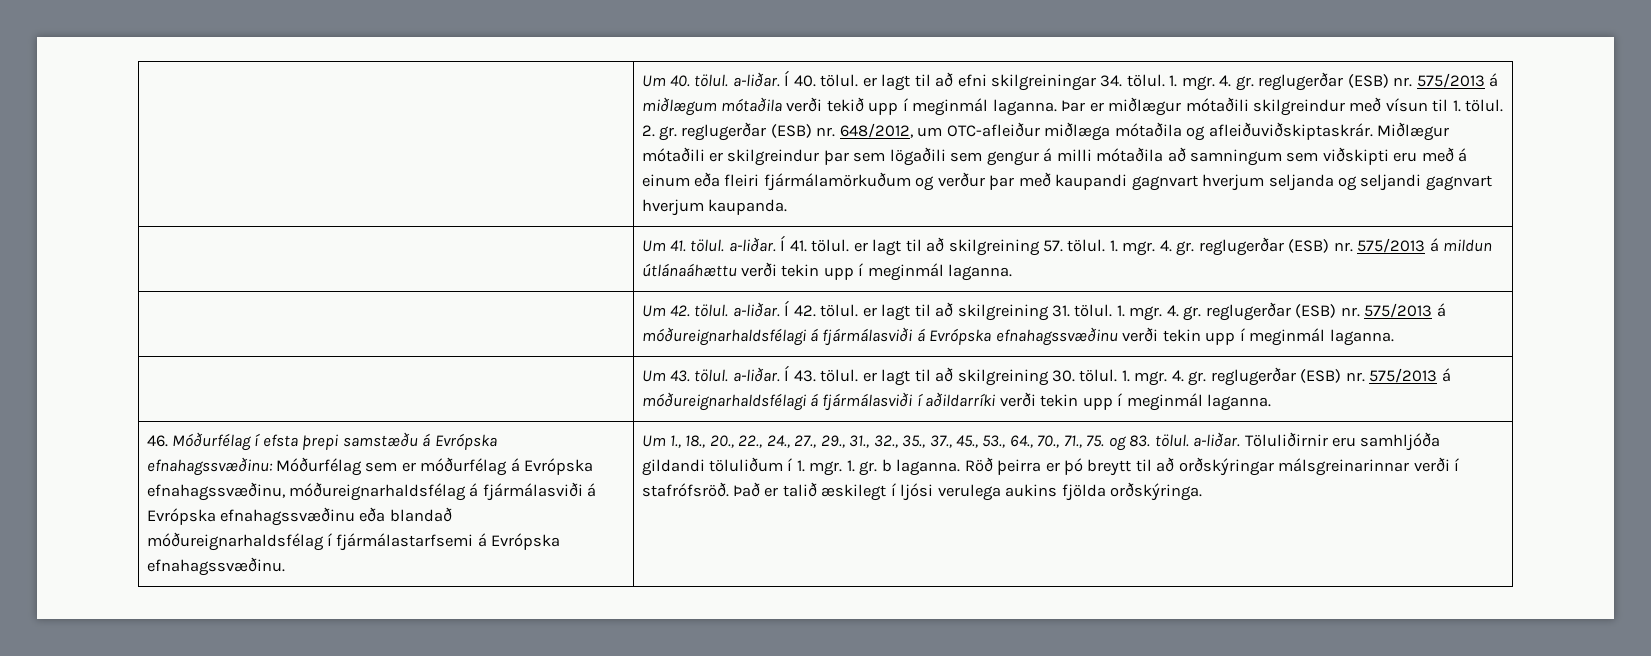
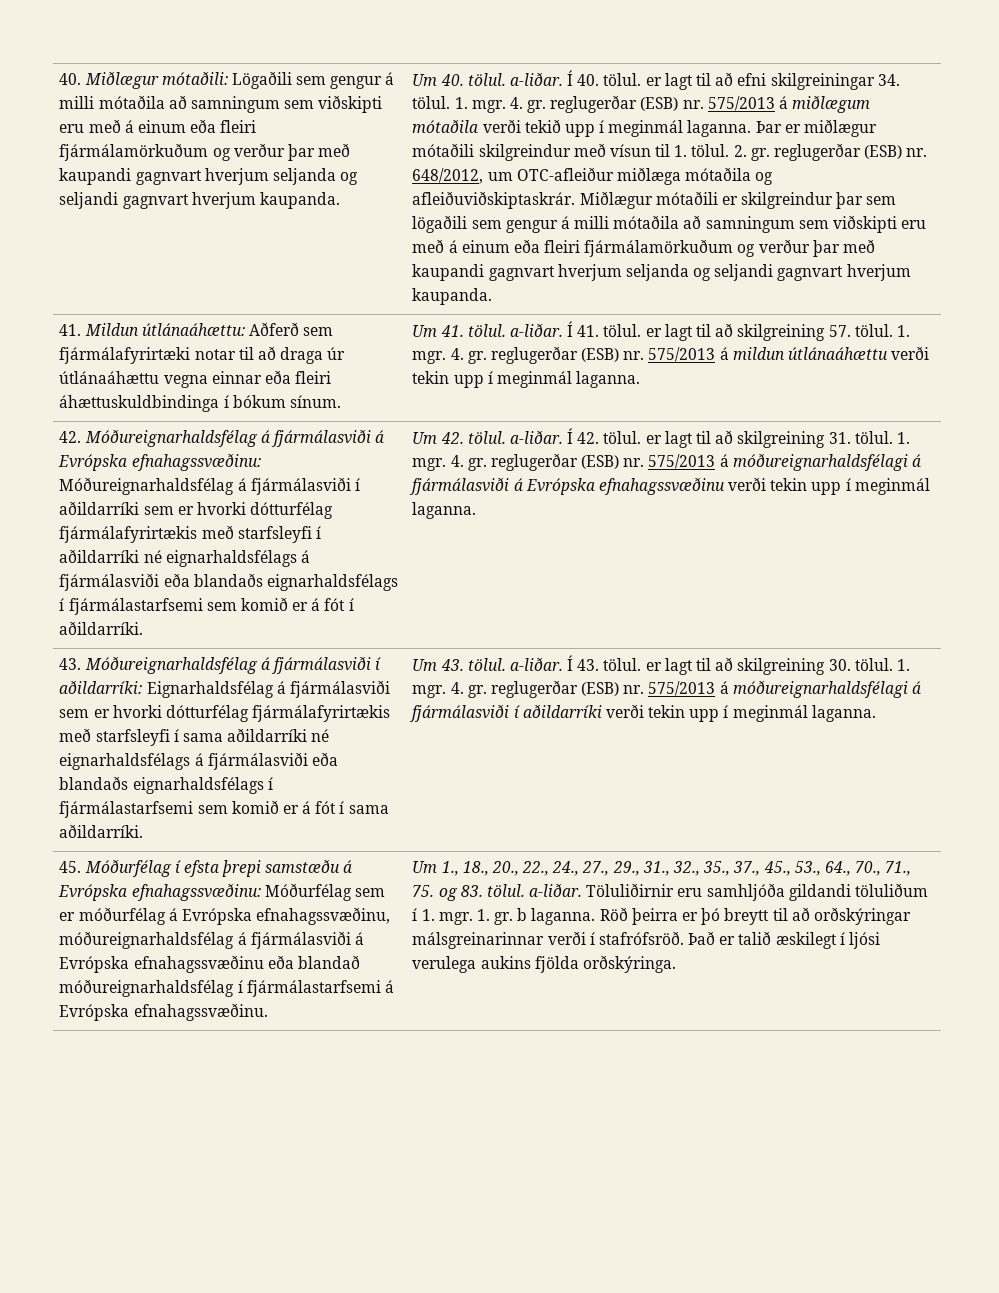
+ 40. Miðlægur mótaðili: Lögaðili sem gengur á milli mótaðila að samningum sem viðskipti eru með á einum eða fleiri fjármálamörkuðum og verður þar með kaupandi gagnvart hverjum seljanda og seljandi gagnvart hverjum kaupanda.
+ 41. Mildun útlánaáhættu: Aðferð sem fjármálafyrirtæki notar til að draga úr útlánaáhættu vegna einnar eða fleiri áhættuskuldbindinga í bókum sínum.
+ 42. Móðureignarhaldsfélag á fjármálasviði á Evrópska efnahagssvæðinu: Móðureignarhaldsfélag á fjármálasviði í aðildarríki sem er hvorki dótturfélag fjármálafyrirtækis með starfsleyfi í aðildarríki né eignarhaldsfélags á fjármálasviði eða blandaðs eignarhaldsfélags í fjármálastarfsemi sem komið er á fót í aðildarríki.
+ 43. Móðureignarhaldsfélag á fjármálasviði í aðildarríki: Eignarhaldsfélag á fjármálasviði sem er hvorki dótturfélag fjármálafyrirtækis með starfsleyfi í sama aðildarríki né eignarhaldsfélags á fjármálasviði eða blandaðs eignarhaldsfélags í fjármálastarfsemi sem komið er á fót í sama aðildarríki.
- 46. Móðurfélag í efsta þrepi samstæðu á Evrópska efnahagssvæðinu: Móðurfélag sem er móðurfélag á Evrópska efnahagssvæðinu, móðureignarhaldsfélag á fjármálasviði á Evrópska efnahagssvæðinu eða blandað móðureignarhaldsfélag í fjármálastarfsemi á Evrópska efnahagssvæðinu.
+ 45. Móðurfélag í efsta þrepi samstæðu á Evrópska efnahagssvæðinu: Móðurfélag sem er móðurfélag á Evrópska efnahagssvæðinu, móðureignarhaldsfélag á fjármálasviði á Evrópska efnahagssvæðinu eða blandað móðureignarhaldsfélag í fjármálastarfsemi á Evrópska efnahagssvæðinu.

